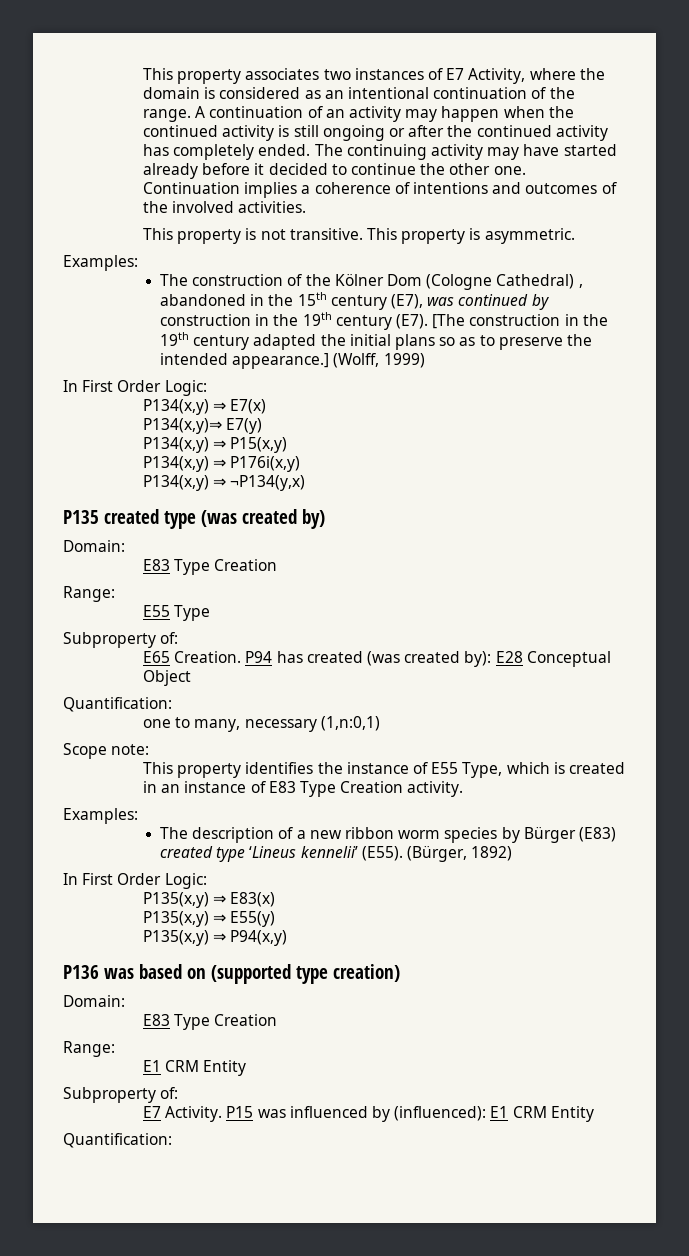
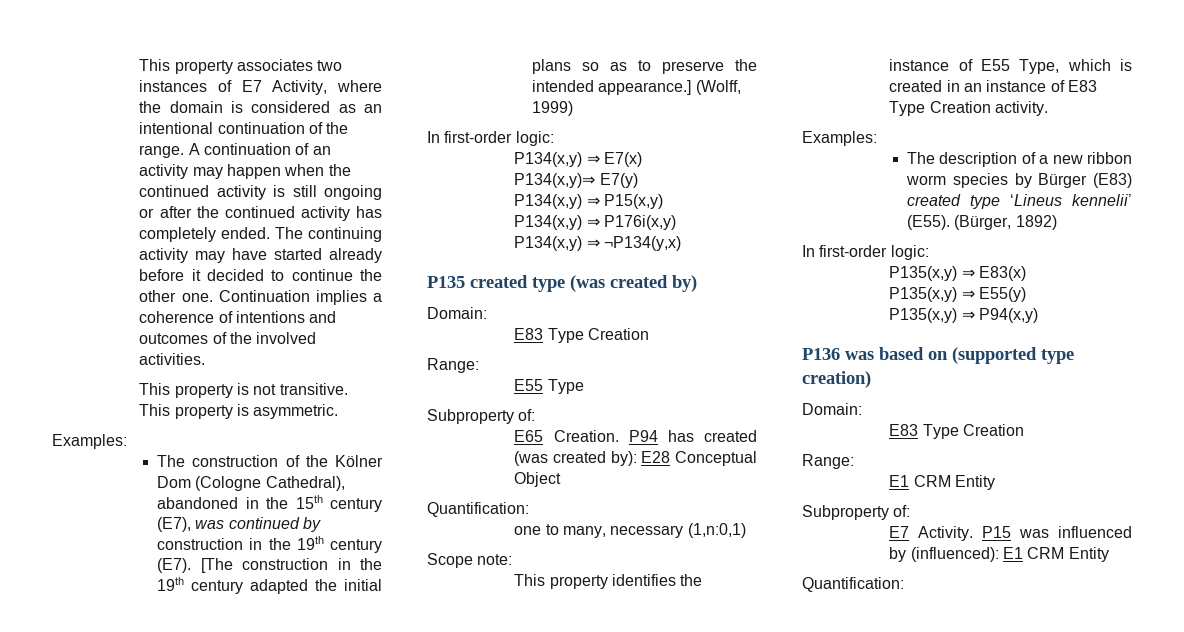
- The construction of the Kölner Dom (Cologne Cathedral) , abandoned in the 15th century (E7), was continued by construction in the 19th century (E7). [The construction in the 19th century adapted the initial plans so as to preserve the intended appearance.]
+ The construction of the Kölner Dom (Cologne Cathedral), abandoned in the 15th century (E7), was continued by construction in the 19th century (E7). [The construction in the 19th century adapted the initial plans so as to preserve the intended appearance.]
  (Wolff, 1999)
- In First Order Logic:
+ In first-order logic:
  (Bürger, 1892)
- In First Order Logic:
+ In first-order logic:

